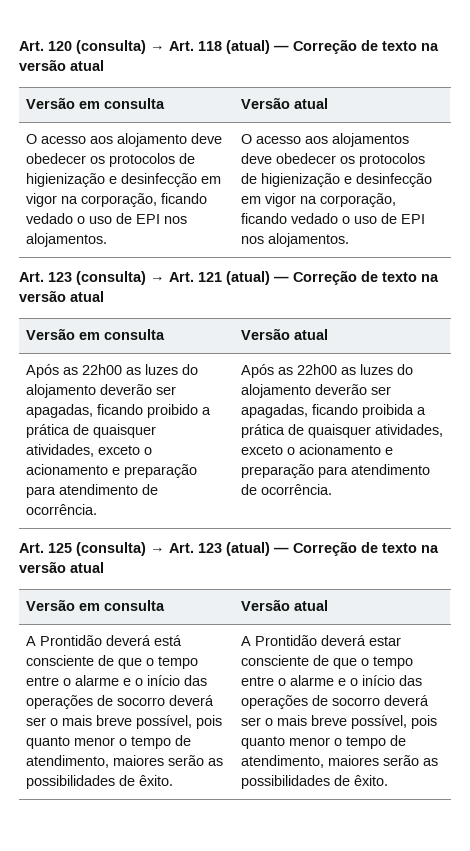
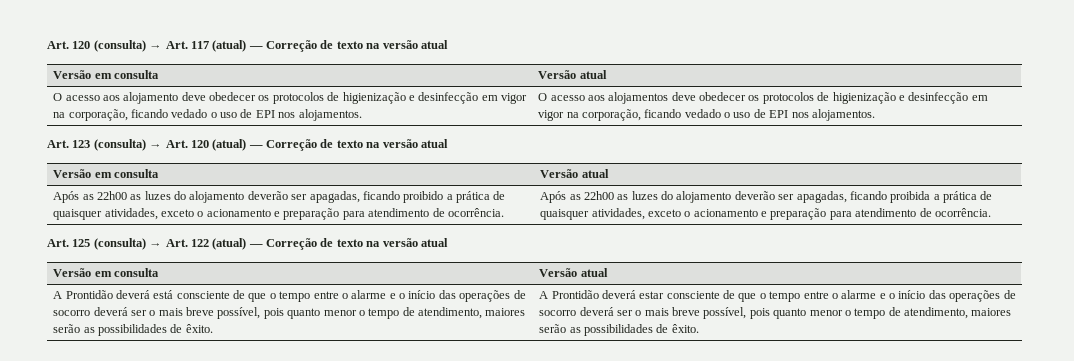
- Art. 120 (consulta) → Art. 118 (atual) — Correção de texto na versão atual
+ Art. 120 (consulta) → Art. 117 (atual) — Correção de texto na versão atual
- Art. 123 (consulta) → Art. 121 (atual) — Correção de texto na versão atual
+ Art. 123 (consulta) → Art. 120 (atual) — Correção de texto na versão atual
- Art. 125 (consulta) → Art. 123 (atual) — Correção de texto na versão atual
+ Art. 125 (consulta) → Art. 122 (atual) — Correção de texto na versão atual

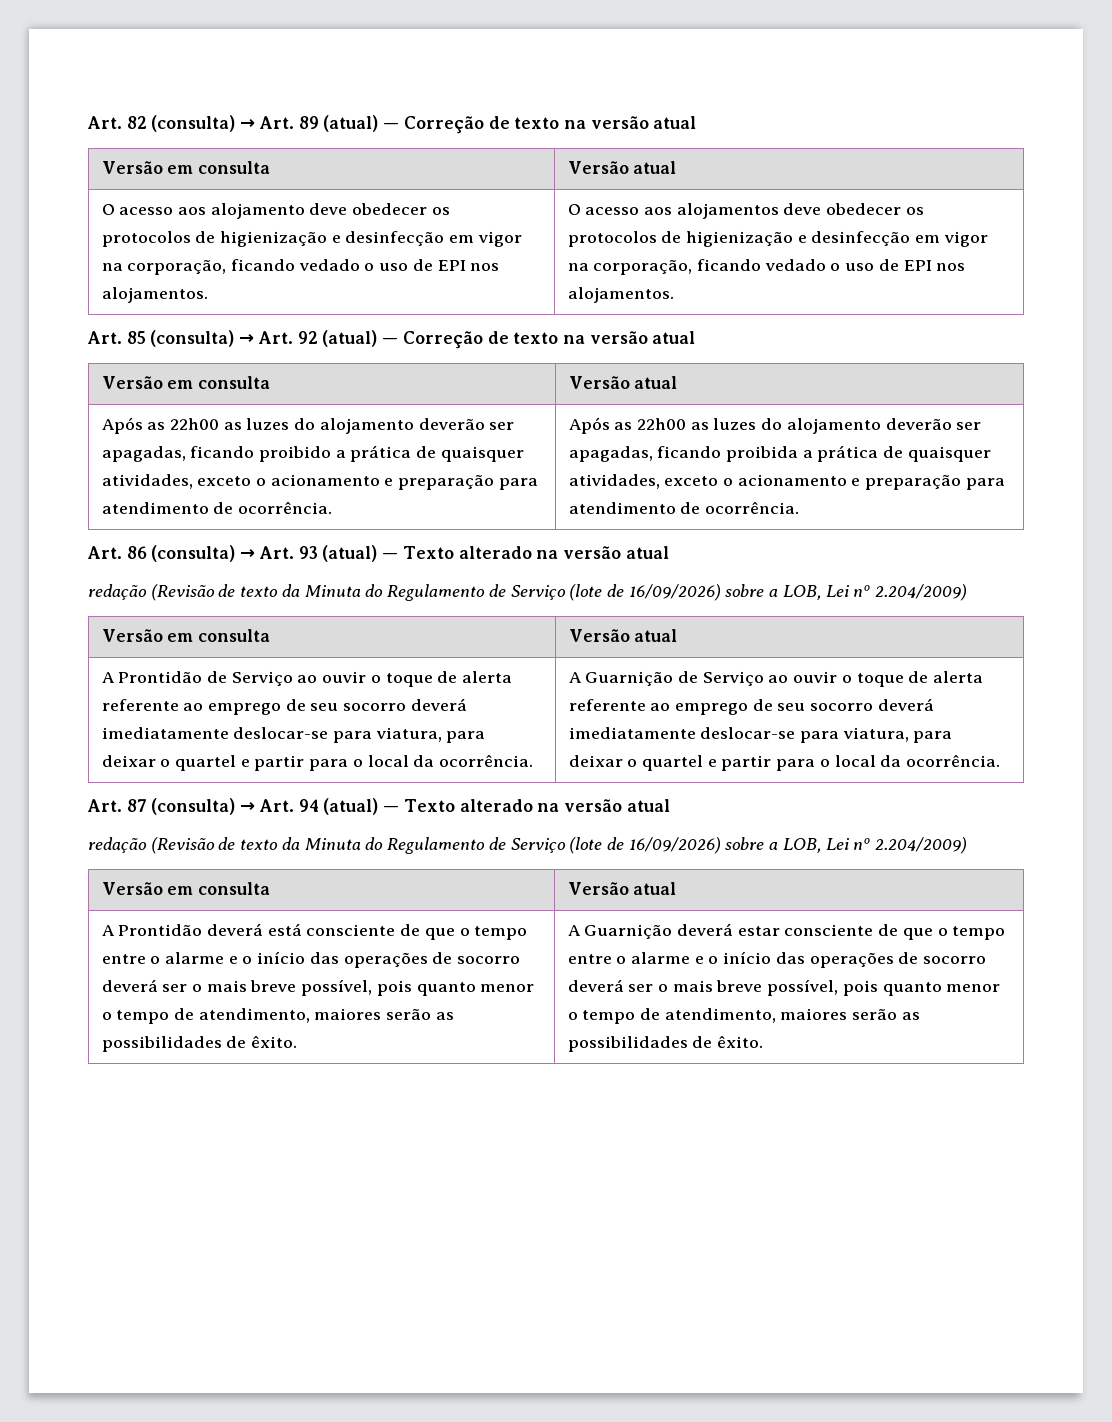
- Art. 120 (consulta) → Art. 117 (atual) — Correção de texto na versão atual
+ Art. 82 (consulta) → Art. 89 (atual) — Correção de texto na versão atual
- Art. 123 (consulta) → Art. 120 (atual) — Correção de texto na versão atual
+ Art. 85 (consulta) → Art. 92 (atual) — Correção de texto na versão atual
- Art. 125 (consulta) → Art. 122 (atual) — Correção de texto na versão atual
+ Art. 86 (consulta) → Art. 93 (atual) — Texto alterado na versão atual
+ redação (Revisão de texto da Minuta do Regulamento de Serviço (lote de 16/09/2026) sobre a LOB, Lei nº 2.204/2009)
+ Versão em consulta | Versão atual
+ A Prontidão de Serviço ao ouvir o toque de alerta referente ao emprego de seu socorro deverá imediatamente deslocar-se para viatura, para deixar o quartel e partir para o local da ocorrência. | A Guarnição de Serviço ao ouvir o toque de alerta referente ao emprego de seu socorro deverá imediatamente deslocar-se para viatura, para deixar o quartel e partir para o local da ocorrência.
+ Art. 87 (consulta) → Art. 94 (atual) — Texto alterado na versão atual
+ redação (Revisão de texto da Minuta do Regulamento de Serviço (lote de 16/09/2026) sobre a LOB, Lei nº 2.204/2009)
- A Prontidão deverá estar consciente de que o tempo entre o alarme e o início das operações de socorro deverá ser o mais breve possível, pois quanto menor o tempo de atendimento, maiores serão as possibilidades de êxito.
+ A Guarnição deverá estar consciente de que o tempo entre o alarme e o início das operações de socorro deverá ser o mais breve possível, pois quanto menor o tempo de atendimento, maiores serão as possibilidades de êxito.

